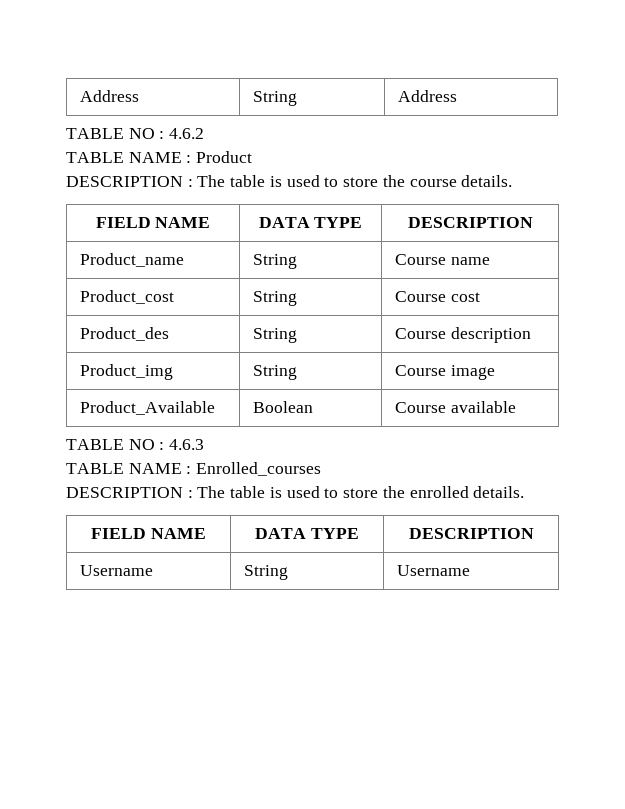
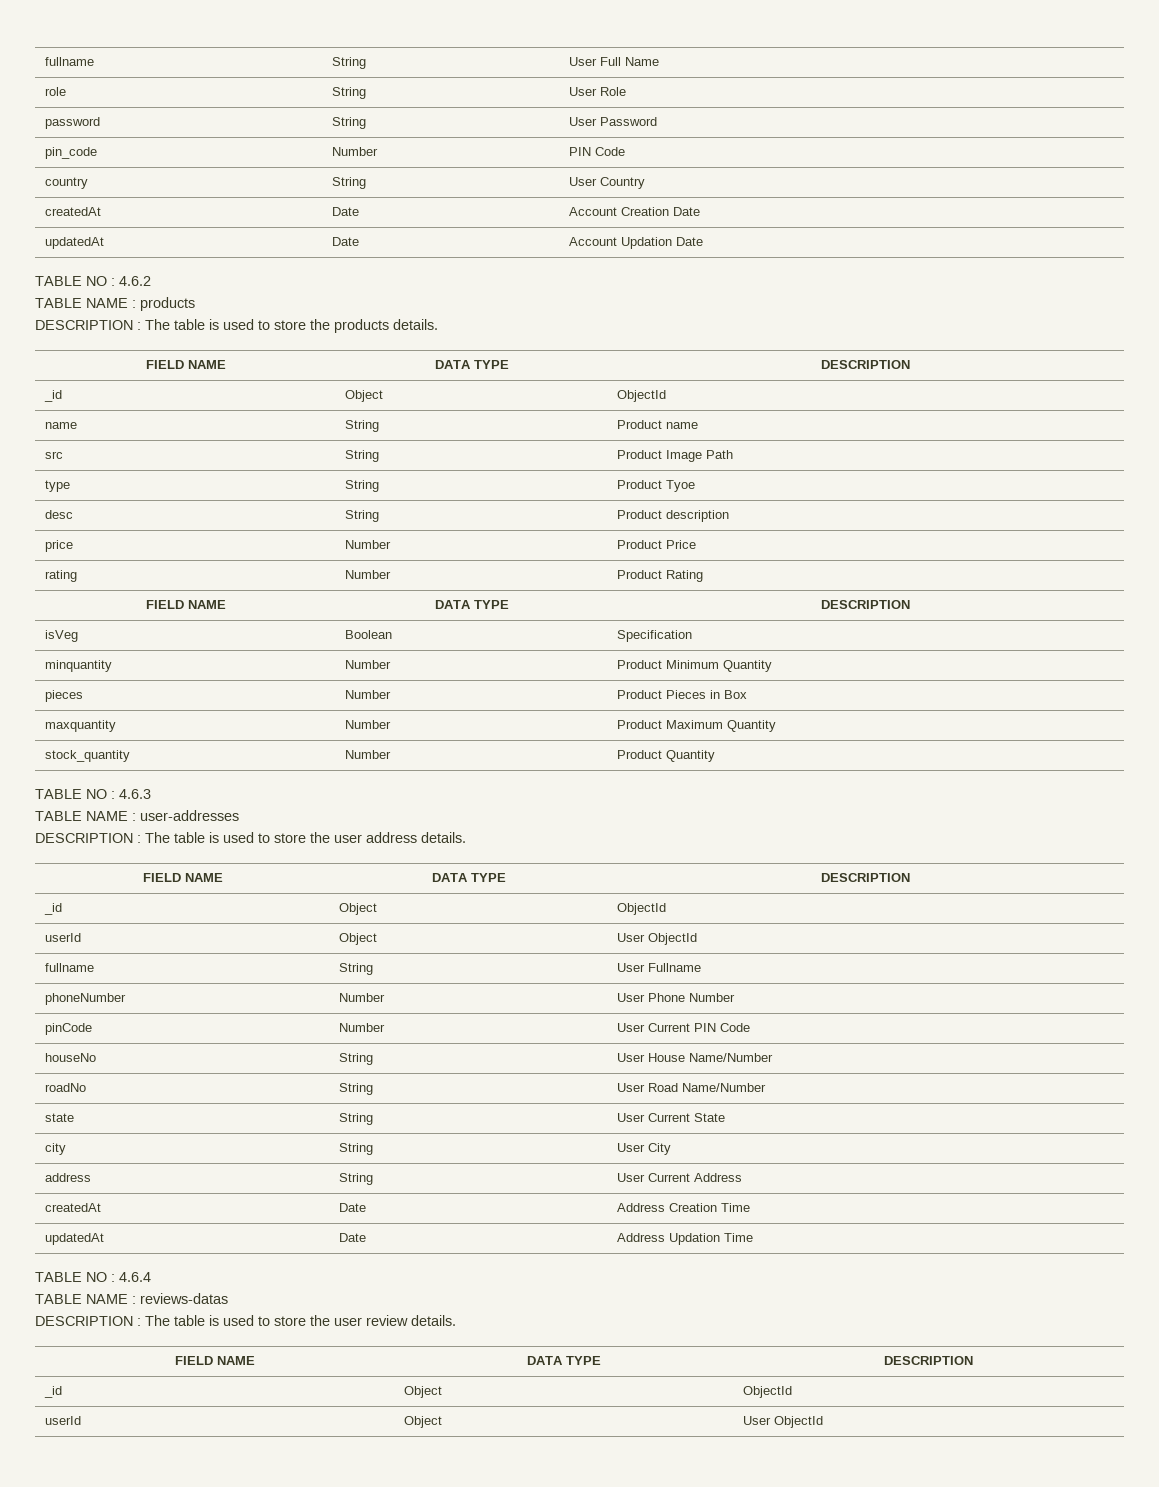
- Address | String | Address
+ fullname | String | User Full Name
+ role | String | User Role
+ password | String | User Password
+ pin_code | Number | PIN Code
+ country | String | User Country
+ createdAt | Date | Account Creation Date
+ updatedAt | Date | Account Updation Date
- TABLE NAME : Product
- DESCRIPTION : The table is used to store the course details.
+ TABLE NAME : products
+ DESCRIPTION : The table is used to store the products details.
  FIELD NAME | DATA TYPE | DESCRIPTION
- Product_name | String | Course name
+ _id | Object | ObjectId
+ name | String | Product name
- Product_cost | String | Course cost
- Product_des | String | Course description
- Product_img | String | Course image
- Product_Available | Boolean | Course available
+ src | String | Product Image Path
+ type | String | Product Tyoe
+ desc | String | Product description
+ price | Number | Product Price
+ rating | Number | Product Rating
+ FIELD NAME | DATA TYPE | DESCRIPTION
+ isVeg | Boolean | Specification
+ minquantity | Number | Product Minimum Quantity
+ pieces | Number | Product Pieces in Box
+ maxquantity | Number | Product Maximum Quantity
+ stock_quantity | Number | Product Quantity
- TABLE NAME : Enrolled_courses
- DESCRIPTION : The table is used to store the enrolled details.
+ TABLE NAME : user-addresses
+ DESCRIPTION : The table is used to store the user address details.
  FIELD NAME | DATA TYPE | DESCRIPTION
- Username | String | Username
+ _id | Object | ObjectId
+ userId | Object | User ObjectId
+ fullname | String | User Fullname
+ phoneNumber | Number | User Phone Number
+ pinCode | Number | User Current PIN Code
+ houseNo | String | User House Name/Number
+ roadNo | String | User Road Name/Number
+ state | String | User Current State
+ city | String | User City
+ address | String | User Current Address
+ createdAt | Date | Address Creation Time
+ updatedAt | Date | Address Updation Time
+ TABLE NO : 4.6.4
+ TABLE NAME : reviews-datas
+ DESCRIPTION : The table is used to store the user review details.
+ FIELD NAME | DATA TYPE | DESCRIPTION
+ _id | Object | ObjectId
+ userId | Object | User ObjectId

